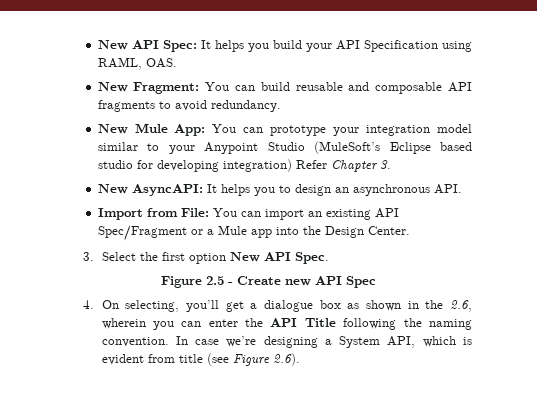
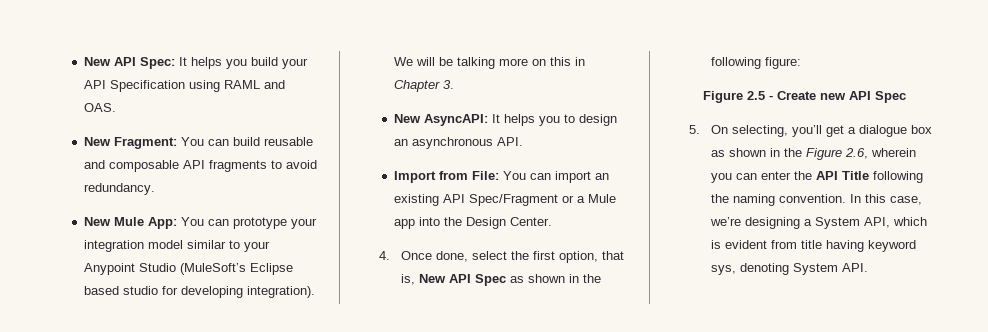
- New API Spec: It helps you build your API Specification using RAML, OAS.
+ New API Spec: It helps you build your API Specification using RAML and OAS.
- New Mule App: You can prototype your integration model similar to your Anypoint Studio (MuleSoft’s Eclipse based studio for developing integration) Refer Chapter 3.
+ New Mule App: You can prototype your integration model similar to your Anypoint Studio (MuleSoft’s Eclipse based studio for developing integration). We will be talking more on this in Chapter 3.
- 3. Select the first option New API Spec.
+ 4. Once done, select the first option, that is, New API Spec as shown in the following figure:
- 4. On selecting, you’ll get a dialogue box as shown in the 2.6, wherein you can enter the API Title following the naming convention.
+ 5. On selecting, you’ll get a dialogue box as shown in the Figure 2.6, wherein you can enter the API Title following the naming convention.
- In case we’re designing a System API, which is evident from title (see Figure 2.6).
+ In this case, we’re designing a System API, which is evident from title having keyword sys, denoting System API.

